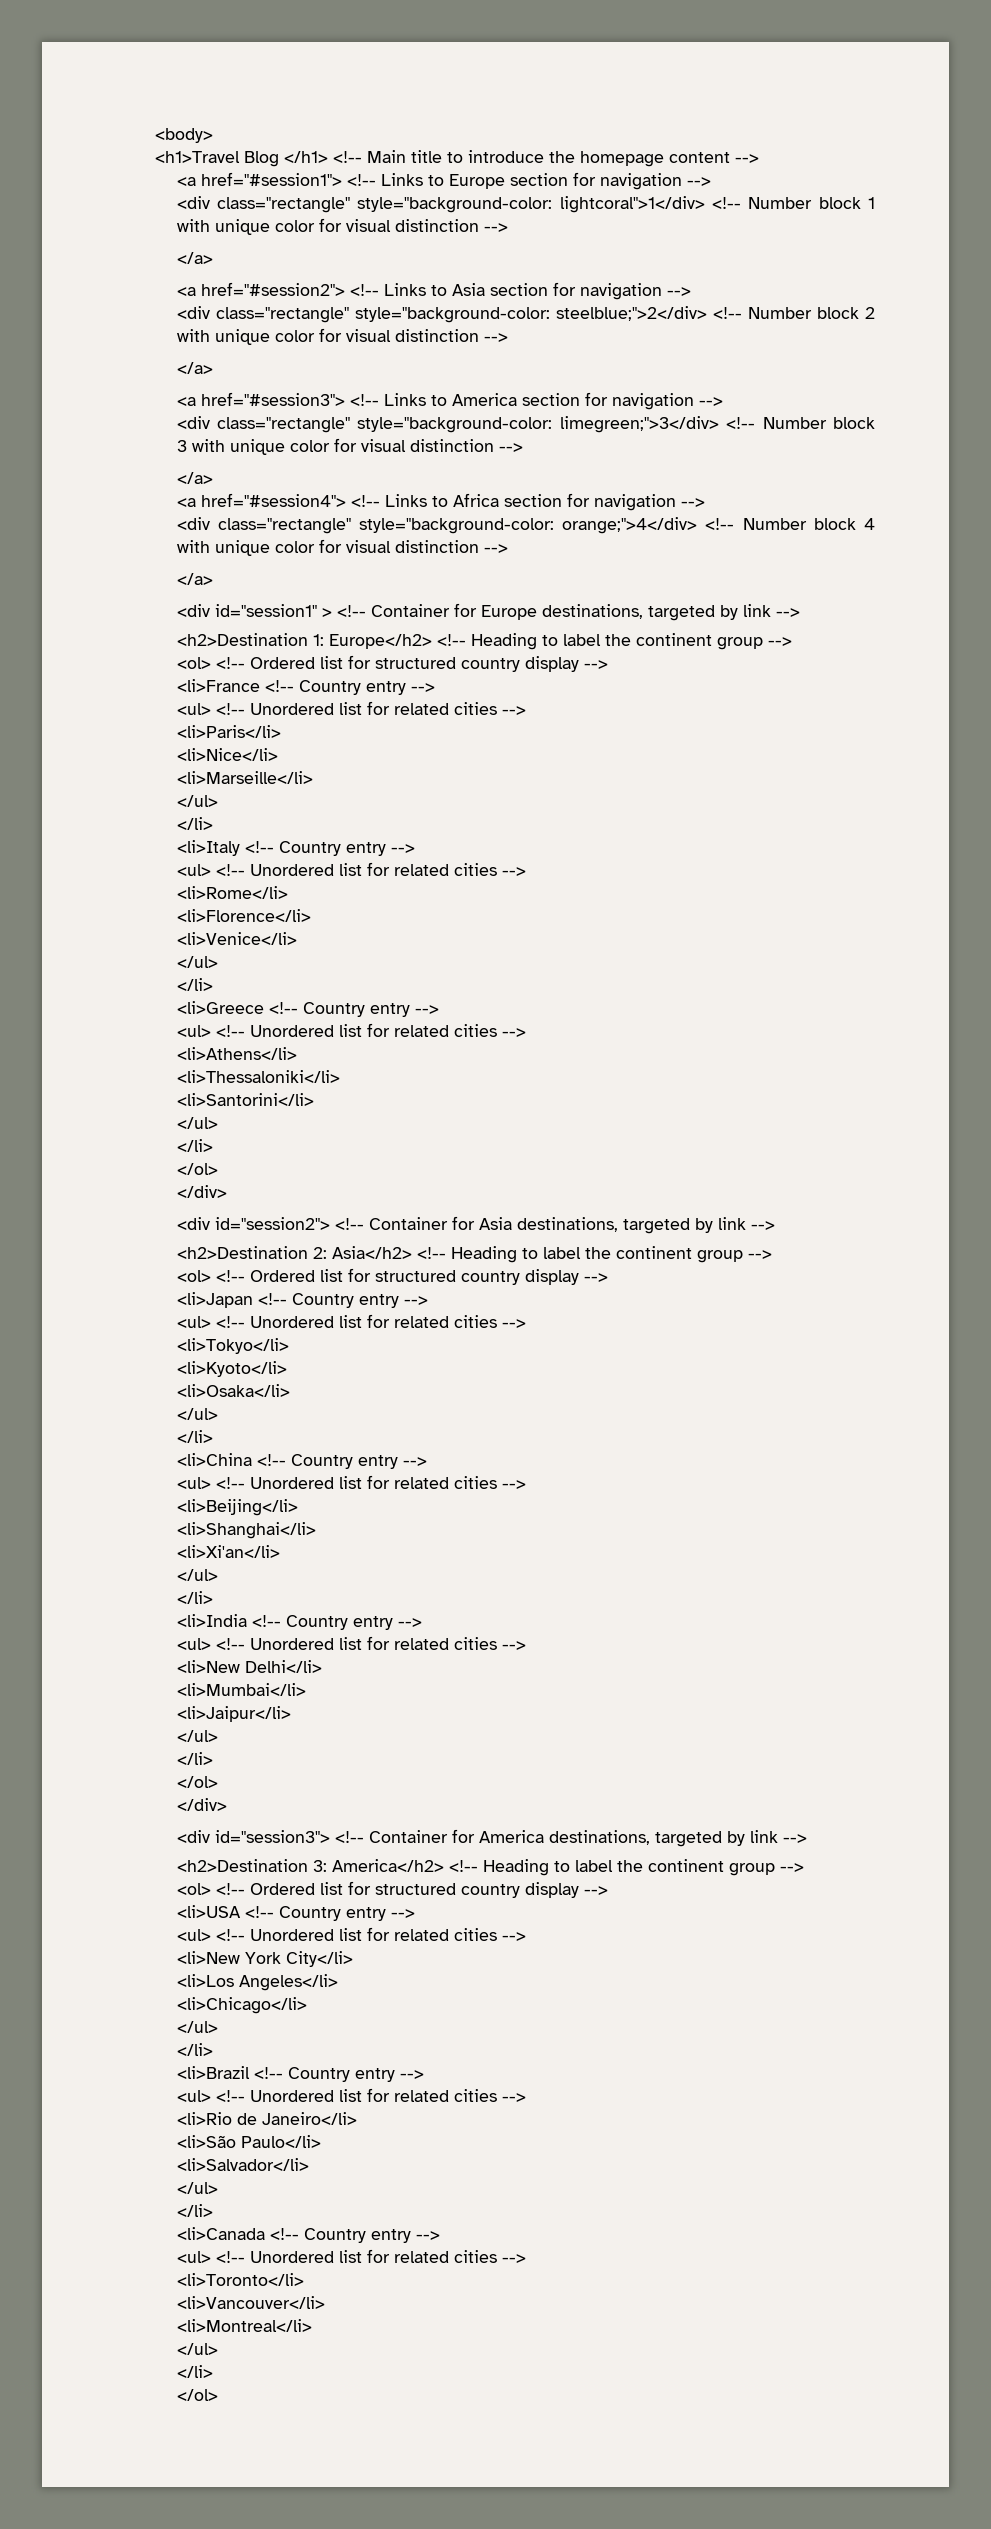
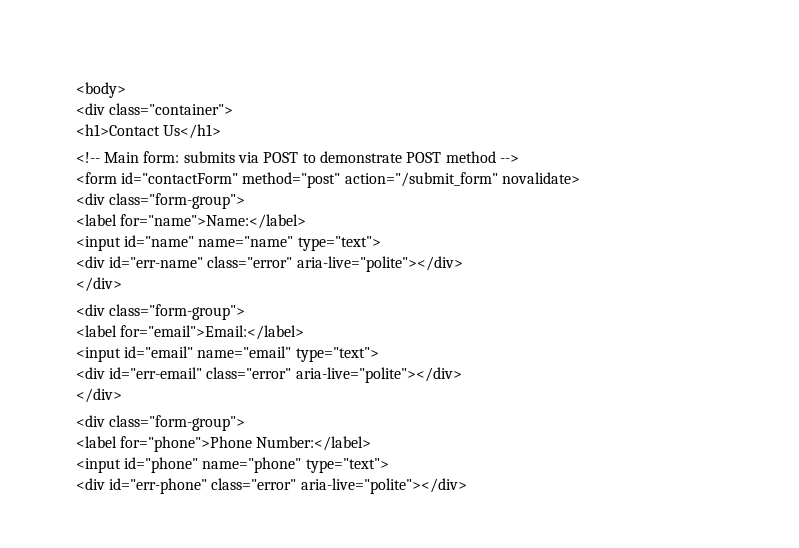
- <h1>Travel Blog </h1> <!-- Main title to introduce the homepage content -->
- <a href="#session1"> <!-- Links to Europe section for navigation -->
- <div class="rectangle" style="background-color: lightcoral">1</div> <!-- Number block 1 with unique color for visual distinction -->
- </a>
- <a href="#session2"> <!-- Links to Asia section for navigation -->
- <div class="rectangle" style="background-color: steelblue;">2</div> <!-- Number block 2 with unique color for visual distinction -->
- </a>
- <a href="#session3"> <!-- Links to America section for navigation -->
- <div class="rectangle" style="background-color: limegreen;">3</div> <!-- Number block 3 with unique color for visual distinction -->
- </a>
- <a href="#session4"> <!-- Links to Africa section for navigation -->
- <div class="rectangle" style="background-color: orange;">4</div> <!-- Number block 4 with unique color for visual distinction -->
- </a>
- <div id="session1" > <!-- Container for Europe destinations, targeted by link -->
- <h2>Destination 1: Europe</h2> <!-- Heading to label the continent group -->
- <ol> <!-- Ordered list for structured country display -->
- <li>France <!-- Country entry -->
- <ul> <!-- Unordered list for related cities -->
- <li>Paris</li>
- <li>Nice</li>
- <li>Marseille</li>
- </ul>
- </li>
- <li>Italy <!-- Country entry -->
- <ul> <!-- Unordered list for related cities -->
- <li>Rome</li>
- <li>Florence</li>
- <li>Venice</li>
- </ul>
- </li>
- <li>Greece <!-- Country entry -->
- <ul> <!-- Unordered list for related cities -->
- <li>Athens</li>
- <li>Thessaloniki</li>
- <li>Santorini</li>
- </ul>
- </li>
- </ol>
+ <div class="container">
+ <h1>Contact Us</h1>
+ <!-- Main form: submits via POST to demonstrate POST method -->
+ <form id="contactForm" method="post" action="/submit_form" novalidate>
+ <div class="form-group">
+ <label for="name">Name:</label>
+ <input id="name" name="name" type="text">
+ <div id="err-name" class="error" aria-live="polite"></div>
  </div>
- <div id="session2"> <!-- Container for Asia destinations, targeted by link -->
- <h2>Destination 2: Asia</h2> <!-- Heading to label the continent group -->
- <ol> <!-- Ordered list for structured country display -->
- <li>Japan <!-- Country entry -->
- <ul> <!-- Unordered list for related cities -->
- <li>Tokyo</li>
- <li>Kyoto</li>
- <li>Osaka</li>
- </ul>
- </li>
- <li>China <!-- Country entry -->
- <ul> <!-- Unordered list for related cities -->
- <li>Beijing</li>
- <li>Shanghai</li>
- <li>Xi'an</li>
- </ul>
- </li>
- <li>India <!-- Country entry -->
- <ul> <!-- Unordered list for related cities -->
- <li>New Delhi</li>
- <li>Mumbai</li>
- <li>Jaipur</li>
- </ul>
- </li>
- </ol>
+ <div class="form-group">
+ <label for="email">Email:</label>
+ <input id="email" name="email" type="text">
+ <div id="err-email" class="error" aria-live="polite"></div>
  </div>
- <div id="session3"> <!-- Container for America destinations, targeted by link -->
- <h2>Destination 3: America</h2> <!-- Heading to label the continent group -->
- <ol> <!-- Ordered list for structured country display -->
- <li>USA <!-- Country entry -->
- <ul> <!-- Unordered list for related cities -->
- <li>New York City</li>
- <li>Los Angeles</li>
- <li>Chicago</li>
- </ul>
- </li>
- <li>Brazil <!-- Country entry -->
- <ul> <!-- Unordered list for related cities -->
- <li>Rio de Janeiro</li>
- <li>São Paulo</li>
- <li>Salvador</li>
- </ul>
- </li>
- <li>Canada <!-- Country entry -->
- <ul> <!-- Unordered list for related cities -->
- <li>Toronto</li>
- <li>Vancouver</li>
- <li>Montreal</li>
- </ul>
- </li>
- </ol>
+ <div class="form-group">
+ <label for="phone">Phone Number:</label>
+ <input id="phone" name="phone" type="text">
+ <div id="err-phone" class="error" aria-live="polite"></div>

